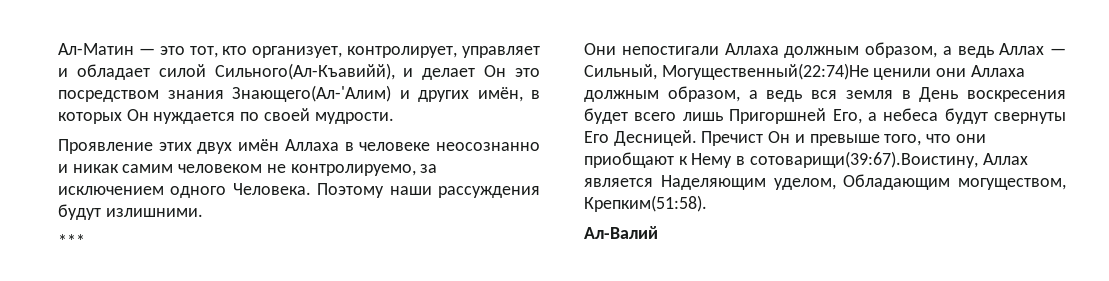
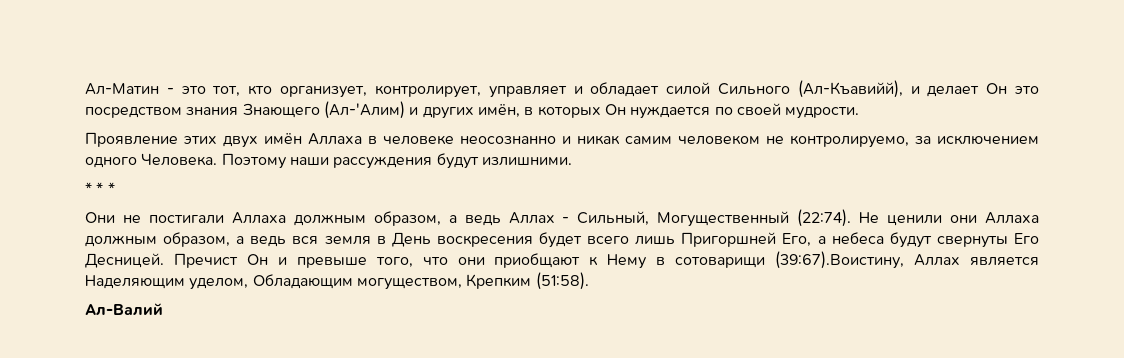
- Ал-Матин — это тот, кто организует, контролирует, управляет и обладает силой Сильного(Ал-Къавийй), и делает Он это посредством знания Знающего(Ал-'Алим) и других имён, в которых Он нуждается по своей мудрости.
+ Ал-Матин - это тот, кто организует, контролирует, управляет и обладает силой Сильного (Ал-Къавийй), и делает Он это посредством знания Знающего (Ал-'Алим) и других имён, в которых Он нуждается по своей мудрости.
- ***
+ * * *
- Они непостигали Аллаха должным образом, а ведь Аллах — Сильный, Могущественный(22:74)Не ценили они Аллаха должным образом, а ведь вся земля в День воскресения будет всего лишь Пригоршней Его, а небеса будут свернуты Его Десницей.
+ Они не постигали Аллаха должным образом, а ведь Аллах - Сильный, Могущественный (22:74). Не ценили они Аллаха должным образом, а ведь вся земля в День воскресения будет всего лишь Пригоршней Его, а небеса будут свернуты Его Десницей.
- Пречист Он и превыше того, что они приобщают к Нему в сотоварищи(39:67).Воистину, Аллах является Наделяющим уделом, Обладающим могуществом, Крепким(51:58).
+ Пречист Он и превыше того, что они приобщают к Нему в сотоварищи (39:67).Воистину, Аллах является Наделяющим уделом, Обладающим могуществом, Крепким (51:58).

